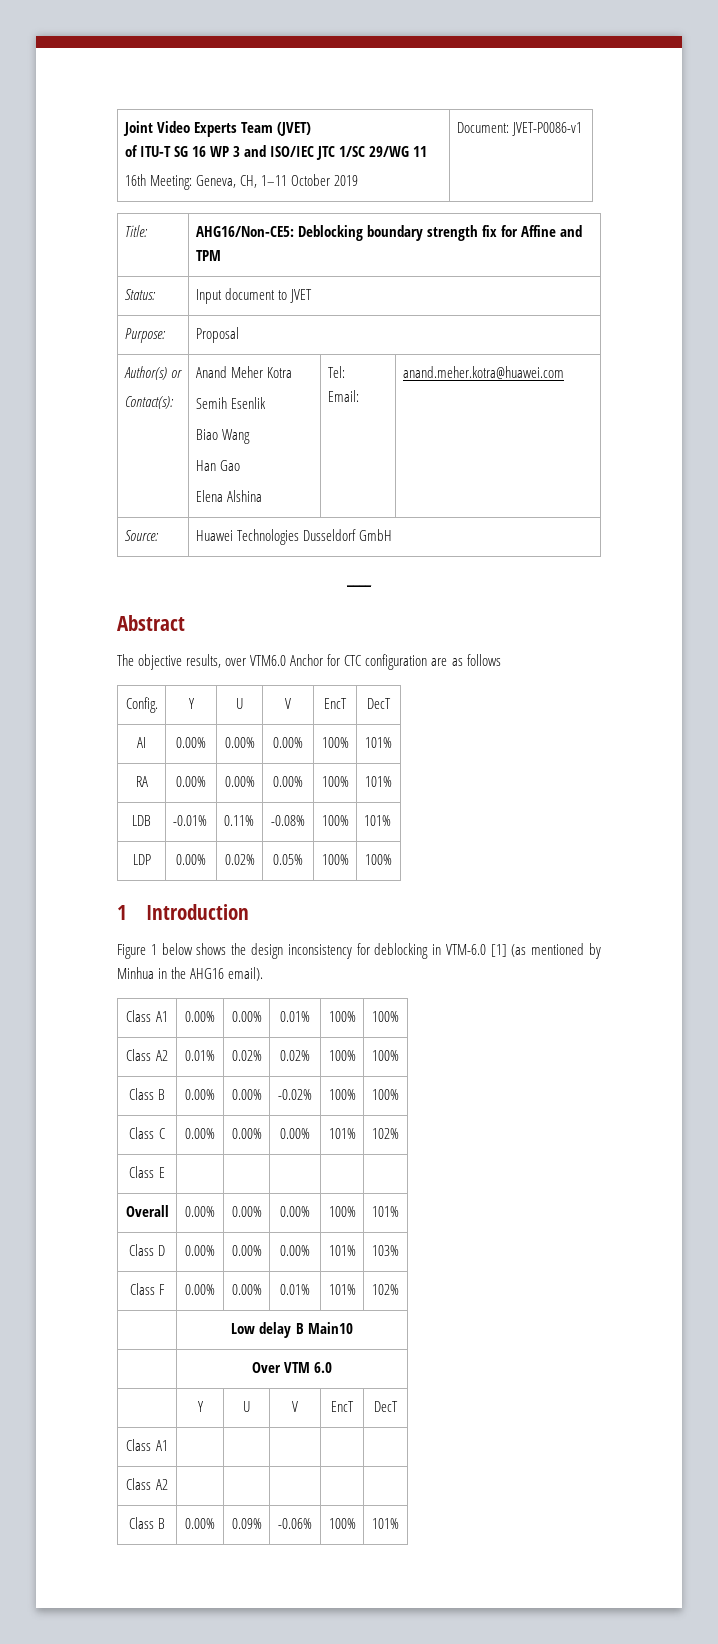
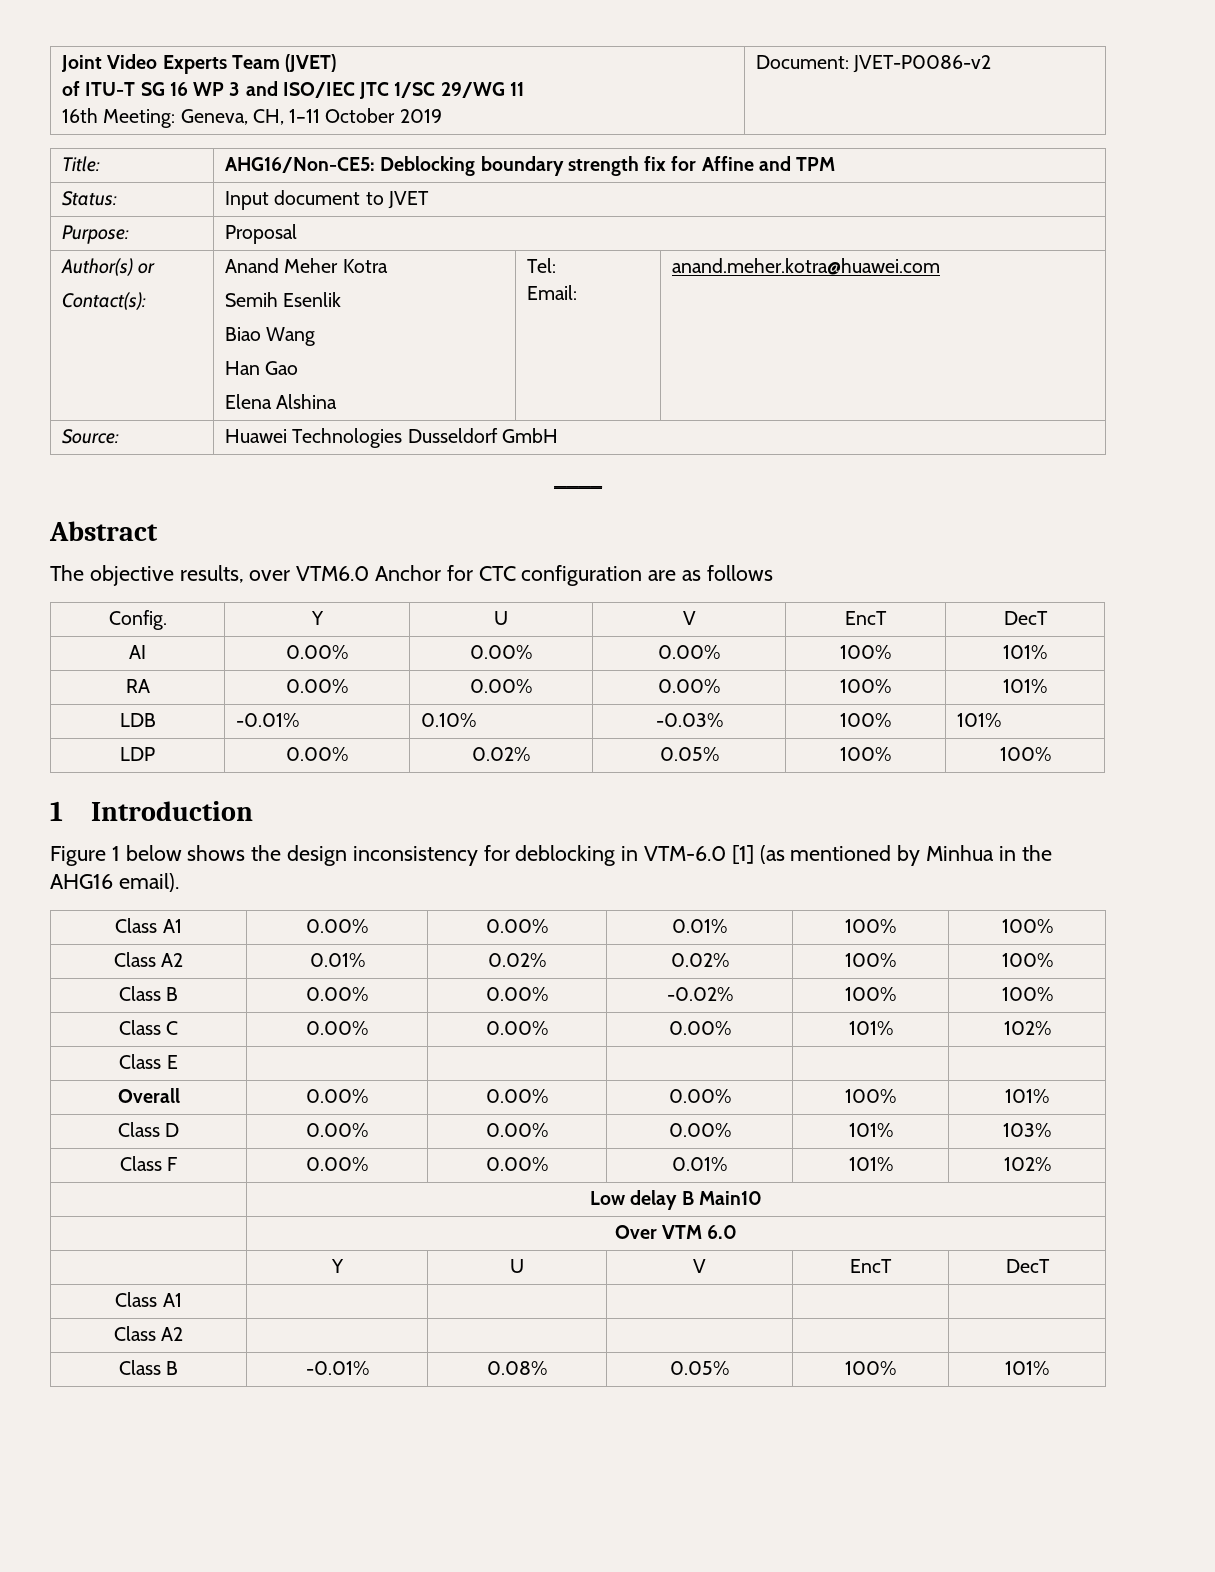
  Joint Video Experts Team (JVET)
  of ITU-T SG 16 WP 3 and ISO/IEC JTC 1/SC 29/WG 11
- 16th Meeting: Geneva, CH, 1–11 October 2019 | Document: JVET-P0086-v1
+ 16th Meeting: Geneva, CH, 1–11 October 2019 | Document: JVET-P0086-v2
- LDB | -0.01% | 0.11% | -0.08% | 100% | 101%
+ LDB | -0.01% | 0.10% | -0.03% | 100% | 101%
- Class B | 0.00% | 0.09% | -0.06% | 100% | 101%
+ Class B | -0.01% | 0.08% | 0.05% | 100% | 101%

